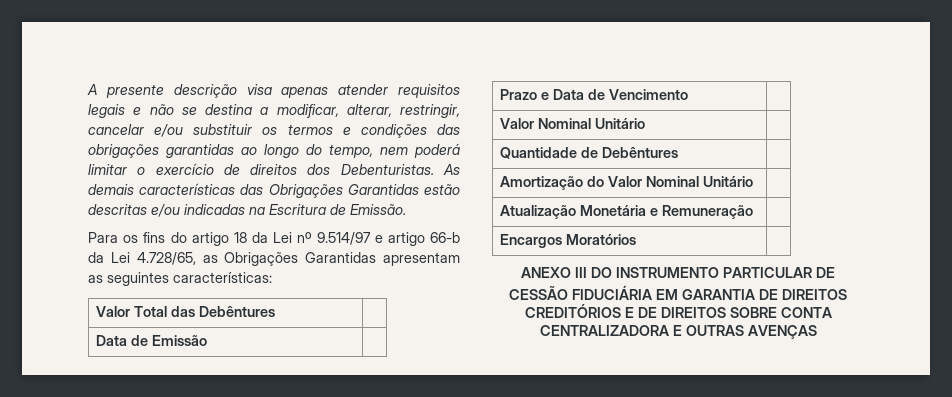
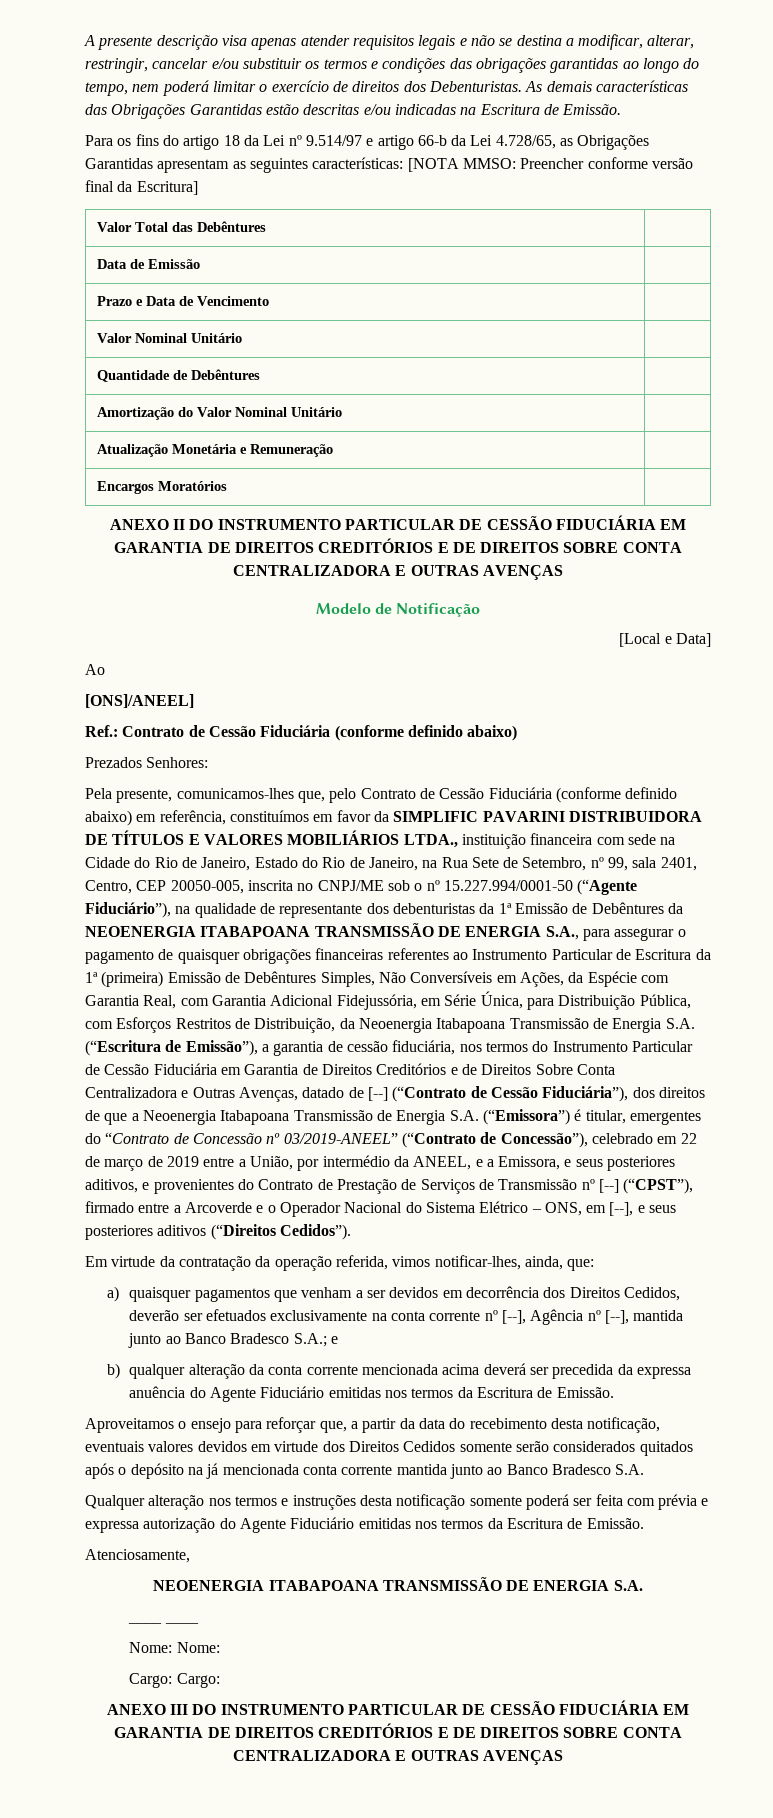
- Para os fins do artigo 18 da Lei nº 9.514/97 e artigo 66-b da Lei 4.728/65, as Obrigações Garantidas apresentam as seguintes características:
+ Para os fins do artigo 18 da Lei nº 9.514/97 e artigo 66-b da Lei 4.728/65, as Obrigações Garantidas apresentam as seguintes características: [NOTA MMSO: Preencher conforme versão final da Escritura]
+ ANEXO II DO INSTRUMENTO PARTICULAR DE CESSÃO FIDUCIÁRIA EM GARANTIA DE DIREITOS CREDITÓRIOS E DE DIREITOS SOBRE CONTA CENTRALIZADORA E OUTRAS AVENÇAS
+ Modelo de Notificação
+ [Local e Data]
+ Ao
+ [ONS]/ANEEL]
+ Ref.: Contrato de Cessão Fiduciária (conforme definido abaixo)
+ Prezados Senhores:
+ Pela presente, comunicamos-lhes que, pelo Contrato de Cessão Fiduciária (conforme definido abaixo) em referência, constituímos em favor da SIMPLIFIC PAVARINI DISTRIBUIDORA DE TÍTULOS E VALORES MOBILIÁRIOS LTDA., instituição financeira com sede na Cidade do Rio de Janeiro, Estado do Rio de Janeiro, na Rua Sete de Setembro, nº 99, sala 2401, Centro, CEP 20050-005, inscrita no CNPJ/ME sob o nº 15.227.994/0001-50 (“Agente Fiduciário”), na qualidade de representante dos debenturistas da 1ª Emissão de Debêntures da NEOENERGIA ITABAPOANA TRANSMISSÃO DE ENERGIA S.A., para assegurar o pagamento de quaisquer obrigações financeiras referentes ao Instrumento Particular de Escritura da 1ª (primeira) Emissão de Debêntures Simples, Não Conversíveis em Ações, da Espécie com Garantia Real, com Garantia Adicional Fidejussória, em Série Única, para Distribuição Pública, com Esforços Restritos de Distribuição, da Neoenergia Itabapoana Transmissão de Energia S.A. (“Escritura de Emissão”), a garantia de cessão fiduciária, nos termos do Instrumento Particular de Cessão Fiduciária em Garantia de Direitos Creditórios e de Direitos Sobre Conta Centralizadora e Outras Avenças, datado de [--] (“Contrato de Cessão Fiduciária”), dos direitos de que a Neoenergia Itabapoana Transmissão de Energia S.A. (“Emissora”) é titular, emergentes do “Contrato de Concessão nº 03/2019-ANEEL” (“Contrato de Concessão”), celebrado em 22 de março de 2019 entre a União, por intermédio da ANEEL, e a Emissora, e seus posteriores aditivos, e provenientes do Contrato de Prestação de Serviços de Transmissão nº [--] (“CPST”), firmado entre a Arcoverde e o Operador Nacional do Sistema Elétrico – ONS, em [--], e seus posteriores aditivos (“Direitos Cedidos”).
+ Em virtude da contratação da operação referida, vimos notificar-lhes, ainda, que:
+ a) quaisquer pagamentos que venham a ser devidos em decorrência dos Direitos Cedidos, deverão ser efetuados exclusivamente na conta corrente nº [--], Agência nº [--], mantida junto ao Banco Bradesco S.A.; e
+ b) qualquer alteração da conta corrente mencionada acima deverá ser precedida da expressa anuência do Agente Fiduciário emitidas nos termos da Escritura de Emissão.
+ Aproveitamos o ensejo para reforçar que, a partir da data do recebimento desta notificação, eventuais valores devidos em virtude dos Direitos Cedidos somente serão considerados quitados após o depósito na já mencionada conta corrente mantida junto ao Banco Bradesco S.A.
+ Qualquer alteração nos termos e instruções desta notificação somente poderá ser feita com prévia e expressa autorização do Agente Fiduciário emitidas nos termos da Escritura de Emissão.
+ Atenciosamente,
+ NEOENERGIA ITABAPOANA TRANSMISSÃO DE ENERGIA S.A.
+ ____ ____
+ Nome: Nome:
+ Cargo: Cargo:

